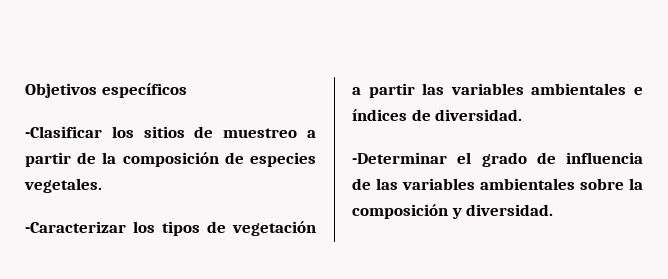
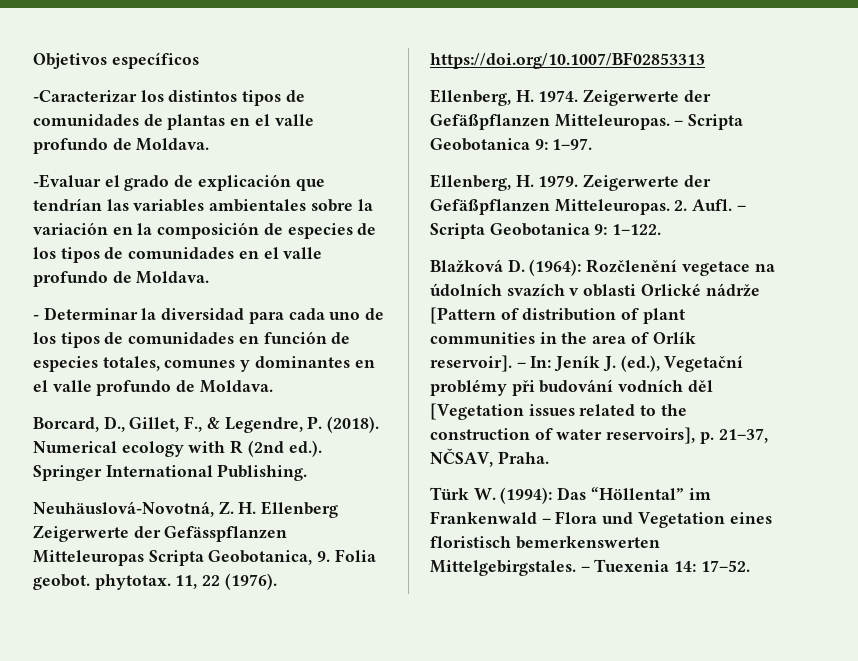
- -Clasificar los sitios de muestreo a partir de la composición de especies vegetales.
- -Caracterizar los tipos de vegetación a partir las variables ambientales e índices de diversidad.
- -Determinar el grado de influencia de las variables ambientales sobre la composición y diversidad.
+ -Caracterizar los distintos tipos de comunidades de plantas en el valle profundo de Moldava.
+ -Evaluar el grado de explicación que tendrían las variables ambientales sobre la variación en la composición de especies de los tipos de comunidades en el valle profundo de Moldava.
+ - Determinar la diversidad para cada uno de los tipos de comunidades en función de especies totales, comunes y dominantes en el valle profundo de Moldava.
+ Borcard, D., Gillet, F., & Legendre, P. (2018). Numerical ecology with R (2nd ed.). Springer International Publishing.
+ Neuhäuslová-Novotná, Z. H. Ellenberg Zeigerwerte der Gefässpflanzen Mitteleuropas Scripta Geobotanica, 9. Folia geobot. phytotax. 11, 22 (1976). https://doi.org/10.1007/BF02853313
+ Ellenberg, H. 1974. Zeigerwerte der Gefäßpflanzen Mitteleuropas. – Scripta Geobotanica 9: 1–97.
+ Ellenberg, H. 1979. Zeigerwerte der Gefäßpflanzen Mitteleuropas. 2. Aufl. – Scripta Geobotanica 9: 1–122.
+ Blažková D. (1964): Rozčlenění vegetace na údolních svazích v oblasti Orlické nádrže [Pattern of distribution of plant communities in the area of Orlík reservoir]. – In: Jeník J. (ed.), Vegetační problémy při budování vodních děl [Vegetation issues related to the construction of water reservoirs], p. 21–37, NČSAV, Praha.
+ Türk W. (1994): Das “Höllental” im Frankenwald – Flora und Vegetation eines floristisch bemerkenswerten Mittelgebirgstales. – Tuexenia 14: 17–52.

